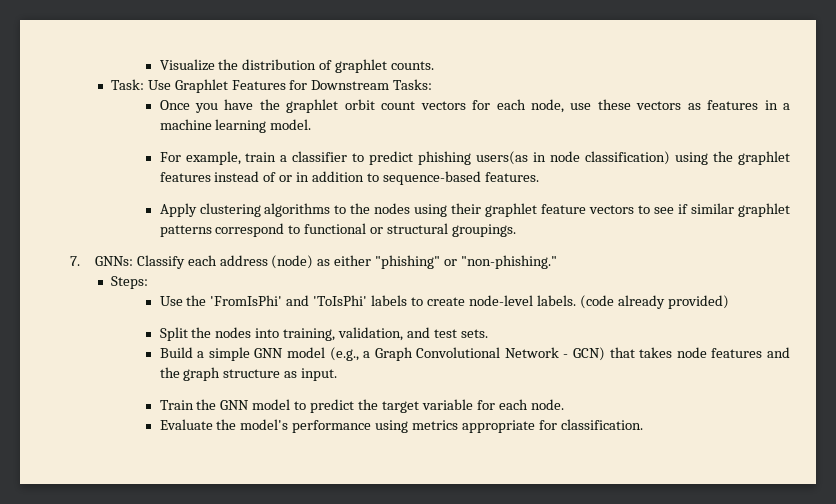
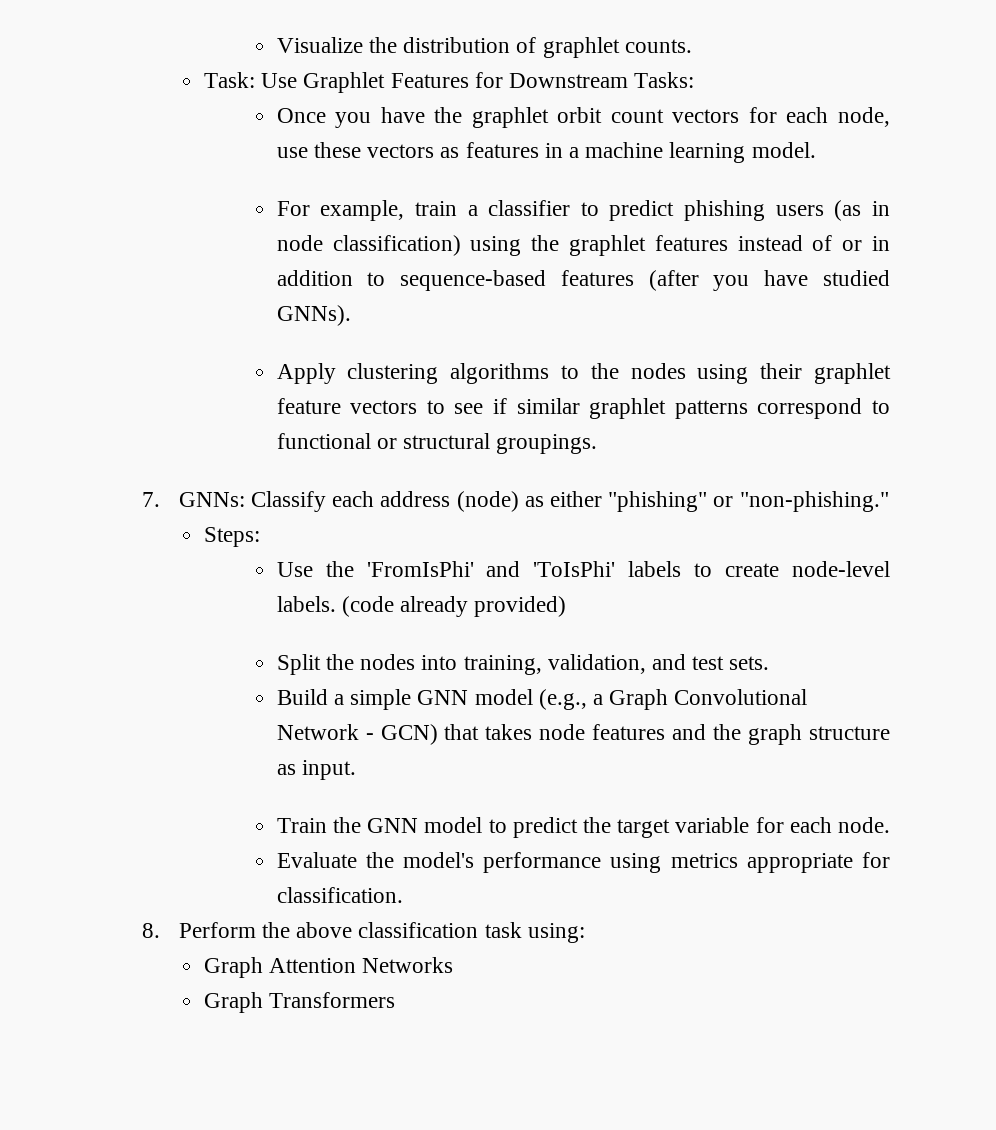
- For example, train a classifier to predict phishing users(as in node classification) using the graphlet features instead of or in addition to sequence-based features.
+ For example, train a classifier to predict phishing users (as in node classification) using the graphlet features instead of or in addition to sequence-based features (after you have studied GNNs).
+ 8. Perform the above classification task using:
+ Graph Attention Networks
+ Graph Transformers

